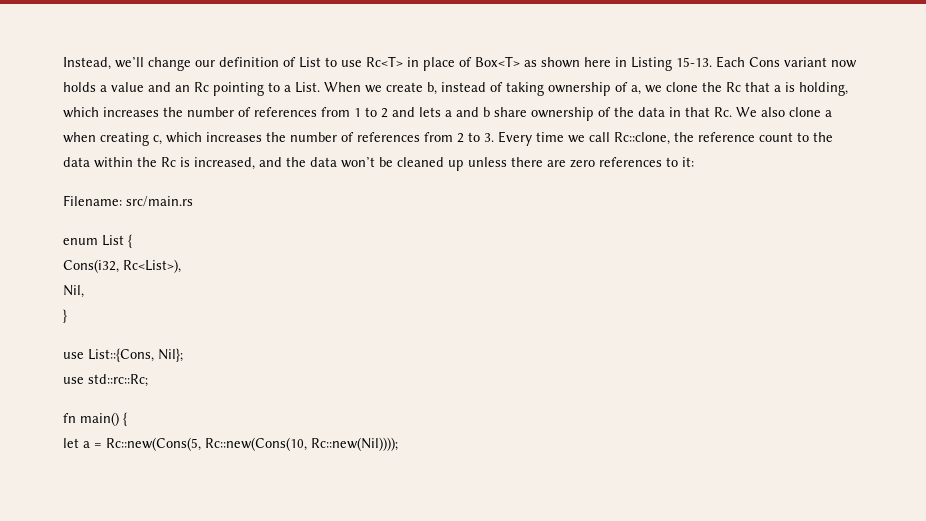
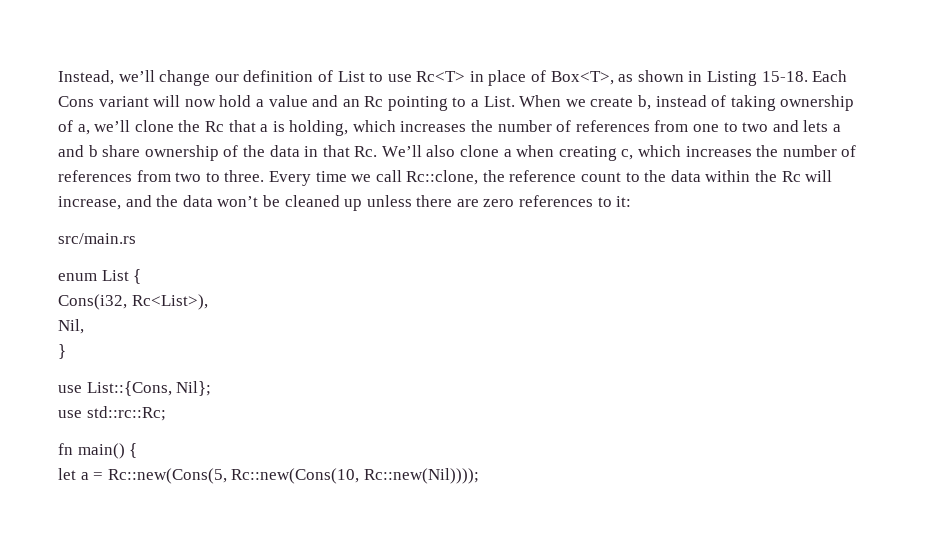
- Instead, we’ll change our definition of List to use Rc<T> in place of Box<T> as shown here in Listing 15-13.
+ Instead, we’ll change our definition of List to use Rc<T> in place of Box<T>, as shown in Listing 15-18.
- Each Cons variant now holds a value and an Rc pointing to a List.
+ Each Cons variant will now hold a value and an Rc pointing to a List.
- When we create b, instead of taking ownership of a, we clone the Rc that a is holding, which increases the number of references from 1 to 2 and lets a and b share ownership of the data in that Rc. We also clone a when creating c, which increases the number of references from 2 to 3. Every time we call Rc::clone, the reference count to the data within the Rc is increased, and the data won’t be cleaned up unless there are zero references to it:
+ When we create b, instead of taking ownership of a, we’ll clone the Rc that a is holding, which increases the number of references from one to two and lets a and b share ownership of the data in that Rc. We’ll also clone a when creating c, which increases the number of references from two to three. Every time we call Rc::clone, the reference count to the data within the Rc will increase, and the data won’t be cleaned up unless there are zero references to it:
- Filename: src/main.rs
+ src/main.rs

